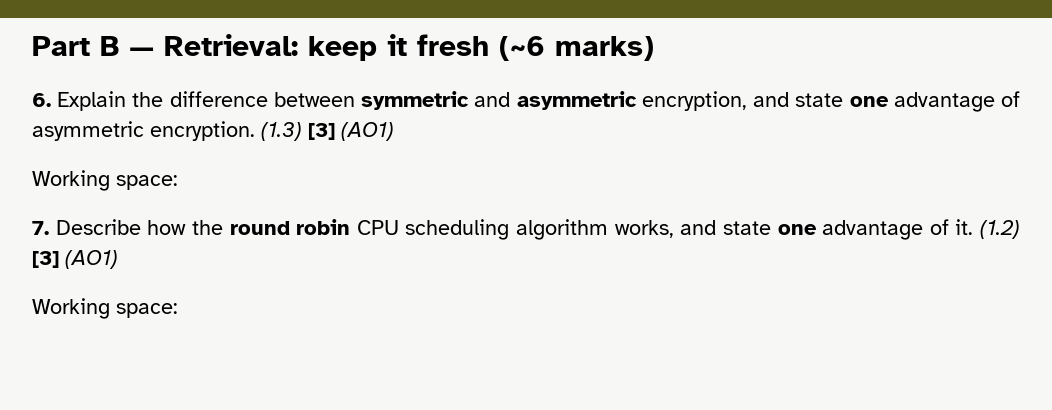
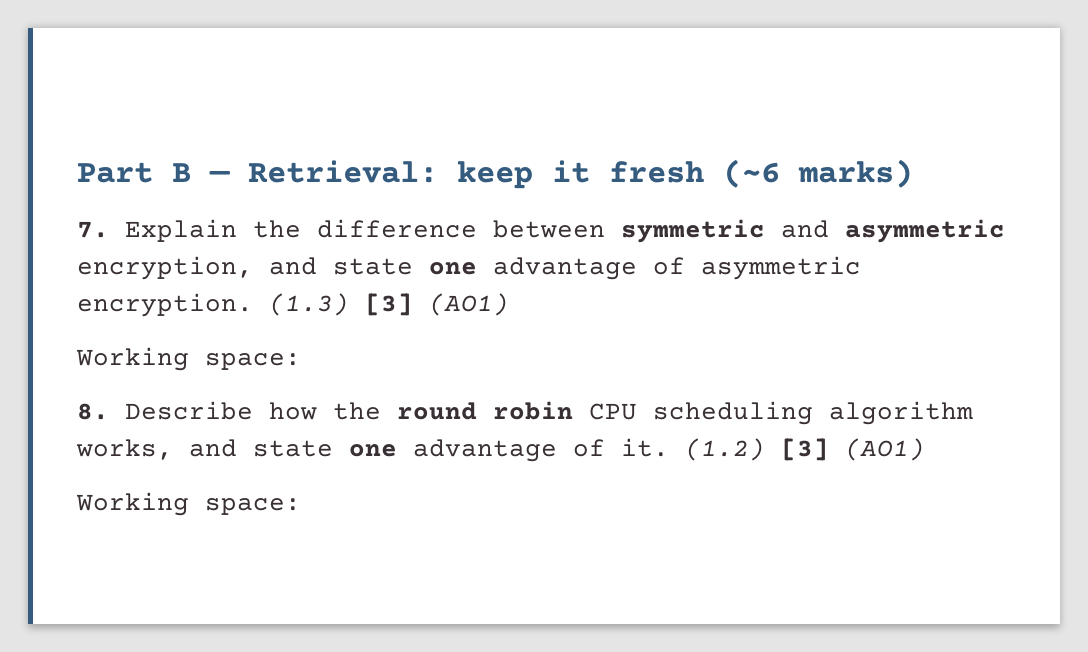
- 6. Explain the difference between symmetric and asymmetric encryption, and state one advantage of asymmetric encryption.
+ 7. Explain the difference between symmetric and asymmetric encryption, and state one advantage of asymmetric encryption.
- 7. Describe how the round robin CPU scheduling algorithm works, and state one advantage of it.
+ 8. Describe how the round robin CPU scheduling algorithm works, and state one advantage of it.

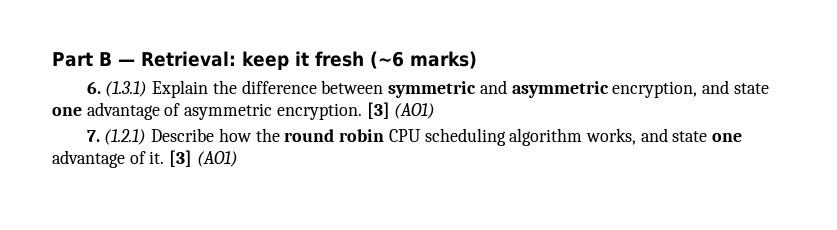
- 7. Explain the difference between symmetric and asymmetric encryption, and state one advantage of asymmetric encryption. (1.3) [3] (AO1)
- Working space:
- 8. Describe how the round robin CPU scheduling algorithm works, and state one advantage of it. (1.2) [3] (AO1)
- Working space:
+ 6. (1.3.1) Explain the difference between symmetric and asymmetric encryption, and state one advantage of asymmetric encryption. [3] (AO1)
+ 7. (1.2.1) Describe how the round robin CPU scheduling algorithm works, and state one advantage of it. [3] (AO1)

